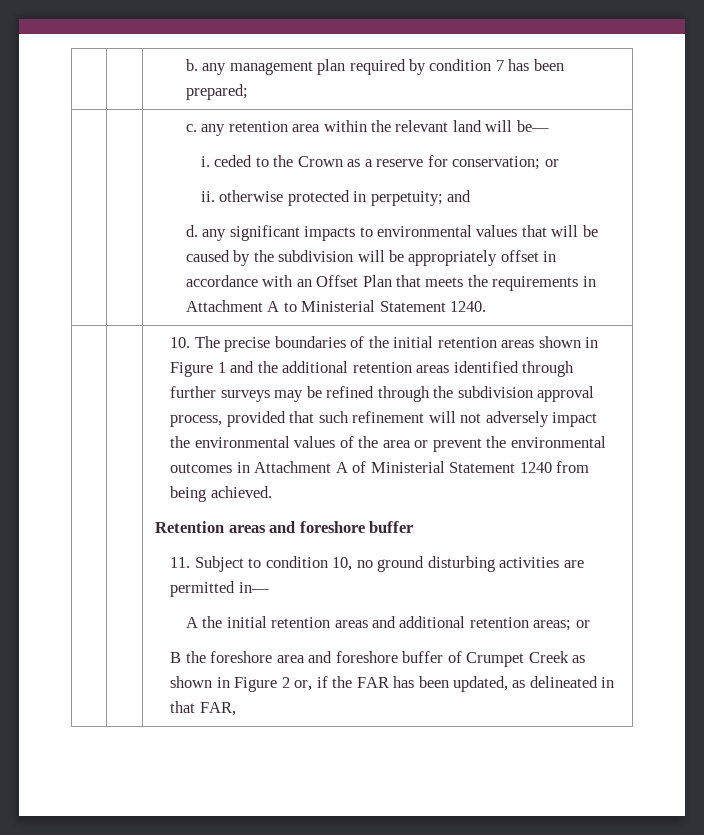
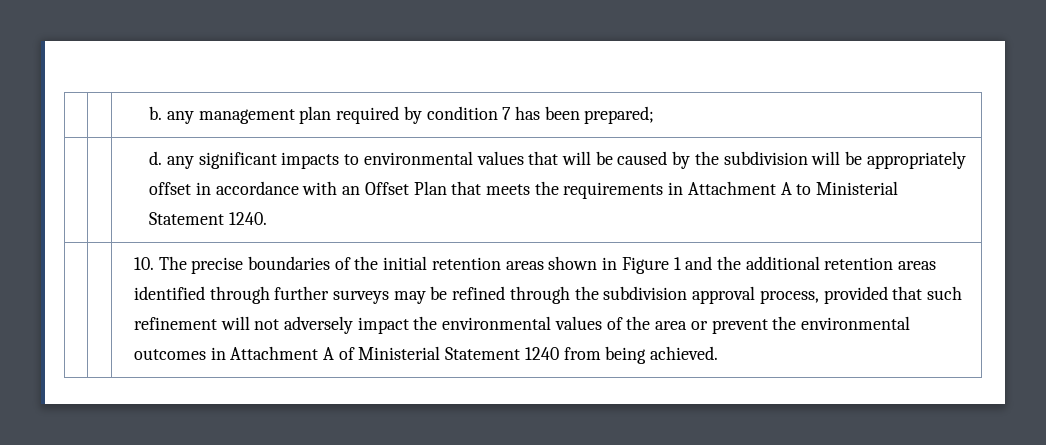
- c. any retention area within the relevant land will be—
- i. ceded to the Crown as a reserve for conservation; or
- ii. otherwise protected in perpetuity; and
- Retention areas and foreshore buffer
- 11. Subject to condition 10, no ground disturbing activities are permitted in—
- A the initial retention areas and additional retention areas; or
- B the foreshore area and foreshore buffer of Crumpet Creek as shown in Figure 2 or, if the FAR has been updated, as delineated in that FAR,

